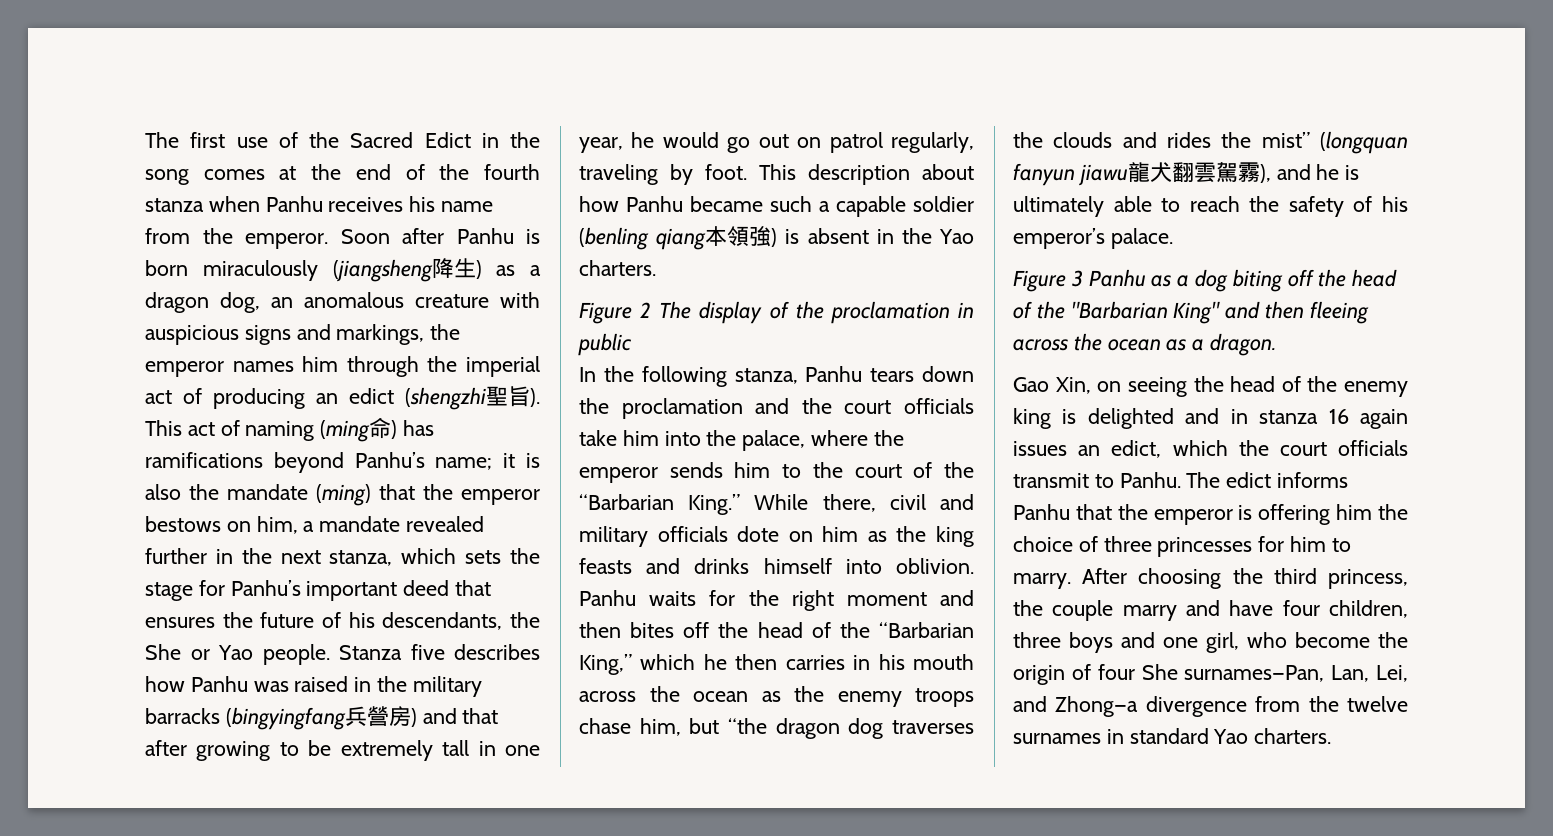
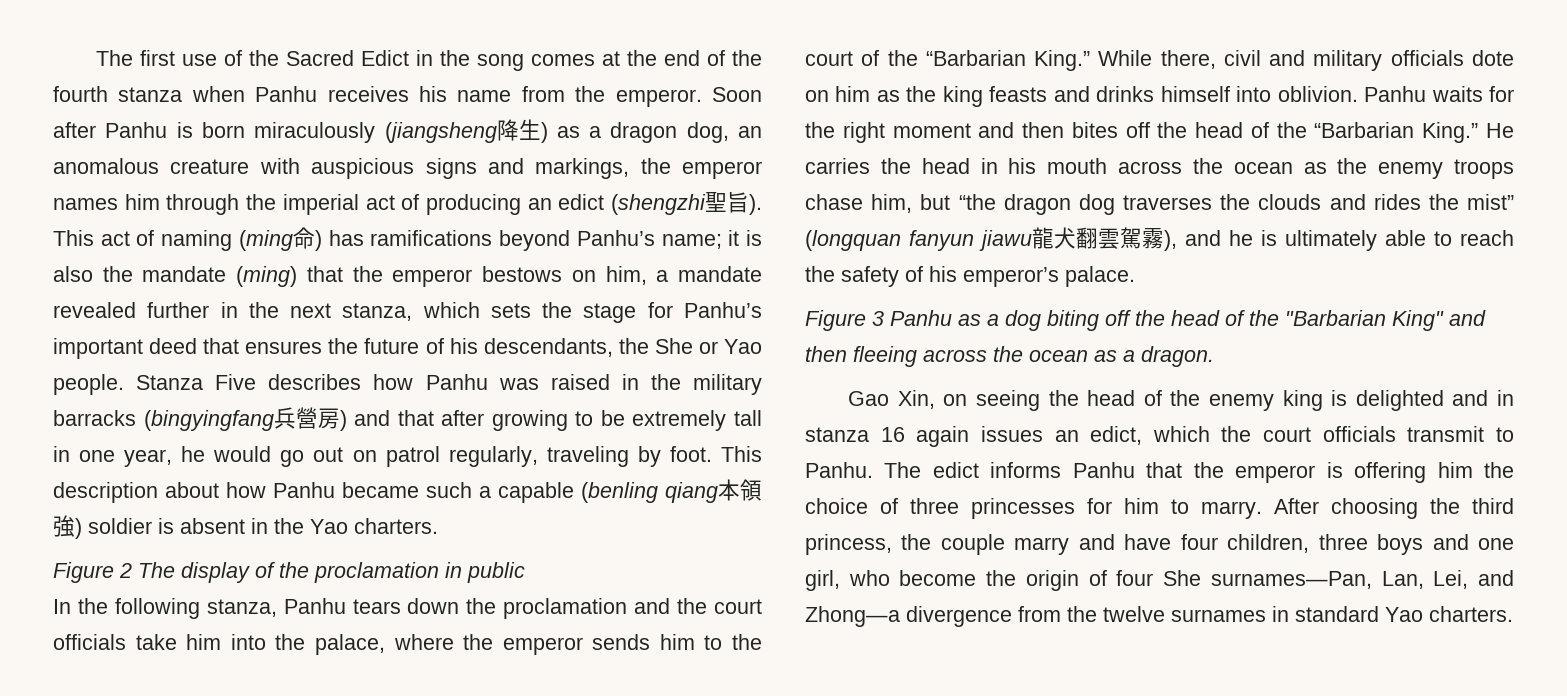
- Stanza five describes how Panhu was raised in the military barracks (bingyingfang兵營房) and that after growing to be extremely tall in one year, he would go out on patrol regularly, traveling by foot.
+ Stanza Five describes how Panhu was raised in the military barracks (bingyingfang兵營房) and that after growing to be extremely tall in one year, he would go out on patrol regularly, traveling by foot.
- This description about how Panhu became such a capable soldier (benling qiang本領強) is absent in the Yao charters.
+ This description about how Panhu became such a capable (benling qiang本領強) soldier is absent in the Yao charters.
- Panhu waits for the right moment and then bites off the head of the “Barbarian King,” which he then carries in his mouth across the ocean as the enemy troops chase him, but “the dragon dog traverses the clouds and rides the mist” (longquan fanyun jiawu龍犬翻雲駕霧), and he is ultimately able to reach the safety of his emperor’s palace.
+ Panhu waits for the right moment and then bites off the head of the “Barbarian King.” He carries the head in his mouth across the ocean as the enemy troops chase him, but “the dragon dog traverses the clouds and rides the mist” (longquan fanyun jiawu龍犬翻雲駕霧), and he is ultimately able to reach the safety of his emperor’s palace.

